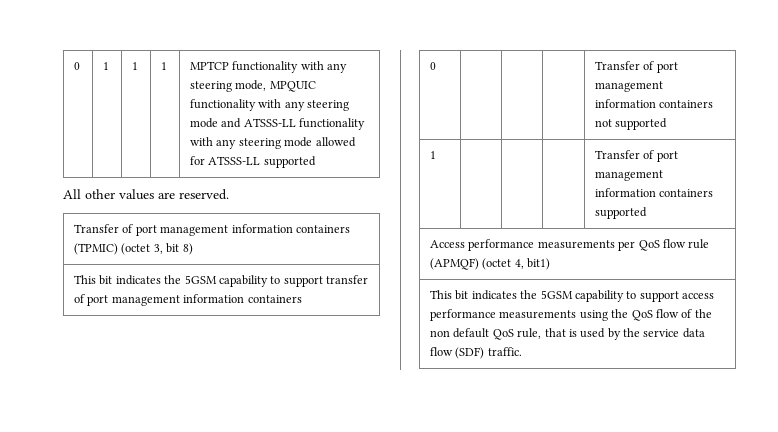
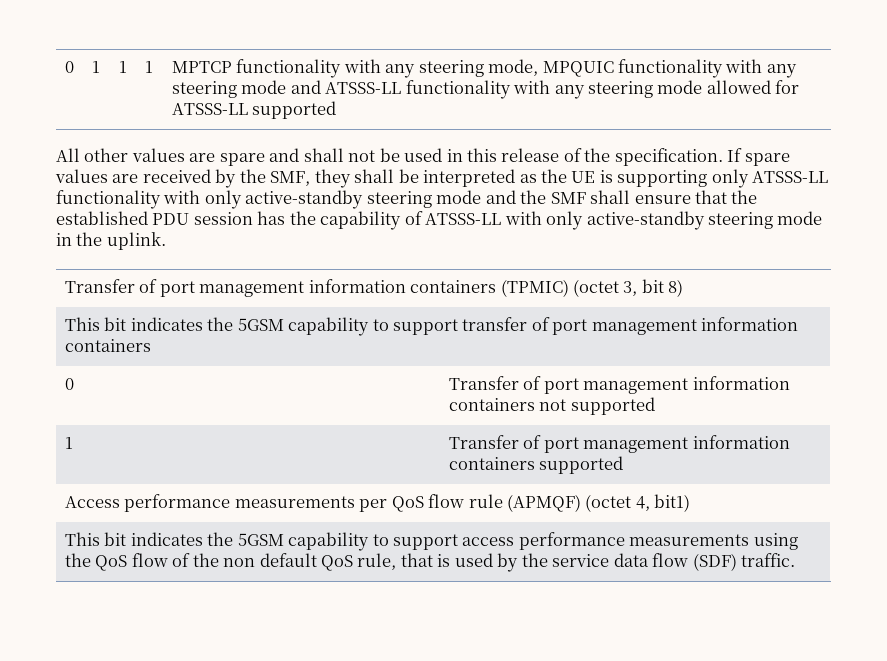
- All other values are reserved.
+ All other values are spare and shall not be used in this release of the specification. If spare values are received by the SMF, they shall be interpreted as the UE is supporting only ATSSS-LL functionality with only active-standby steering mode and the SMF shall ensure that the established PDU session has the capability of ATSSS-LL with only active-standby steering mode in the uplink.

